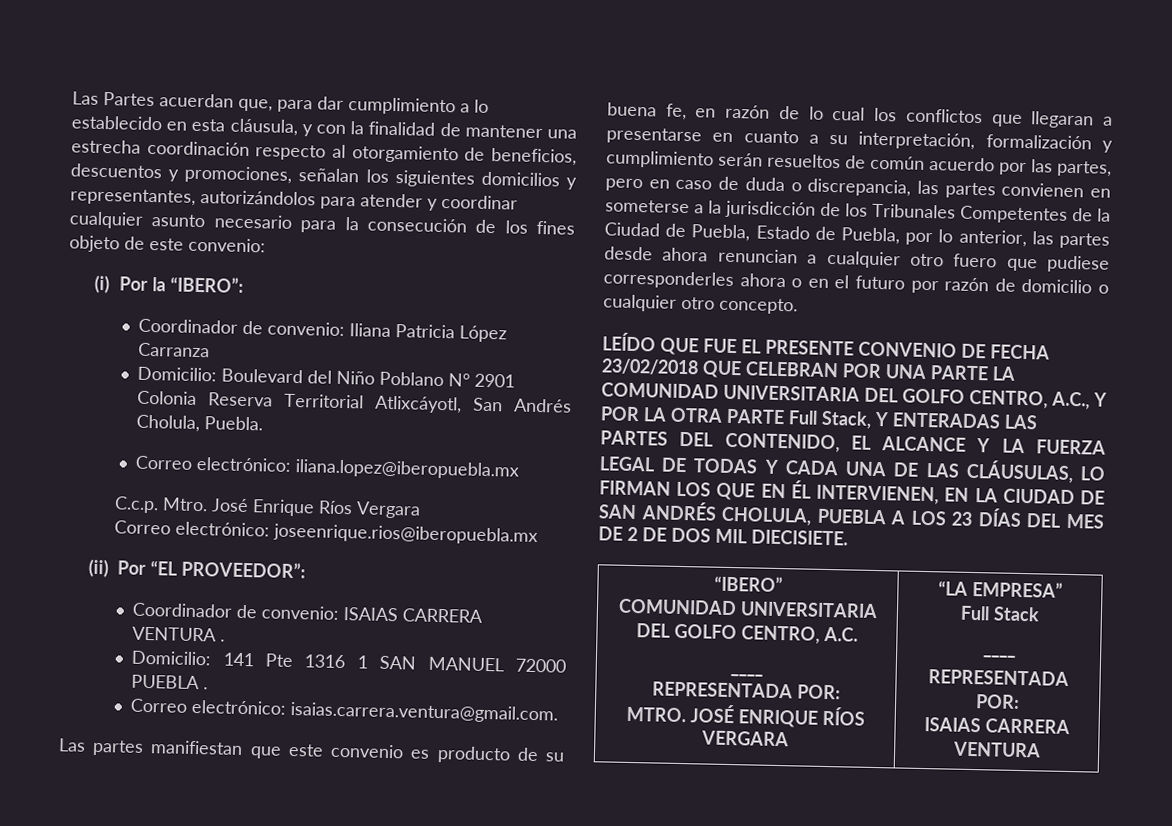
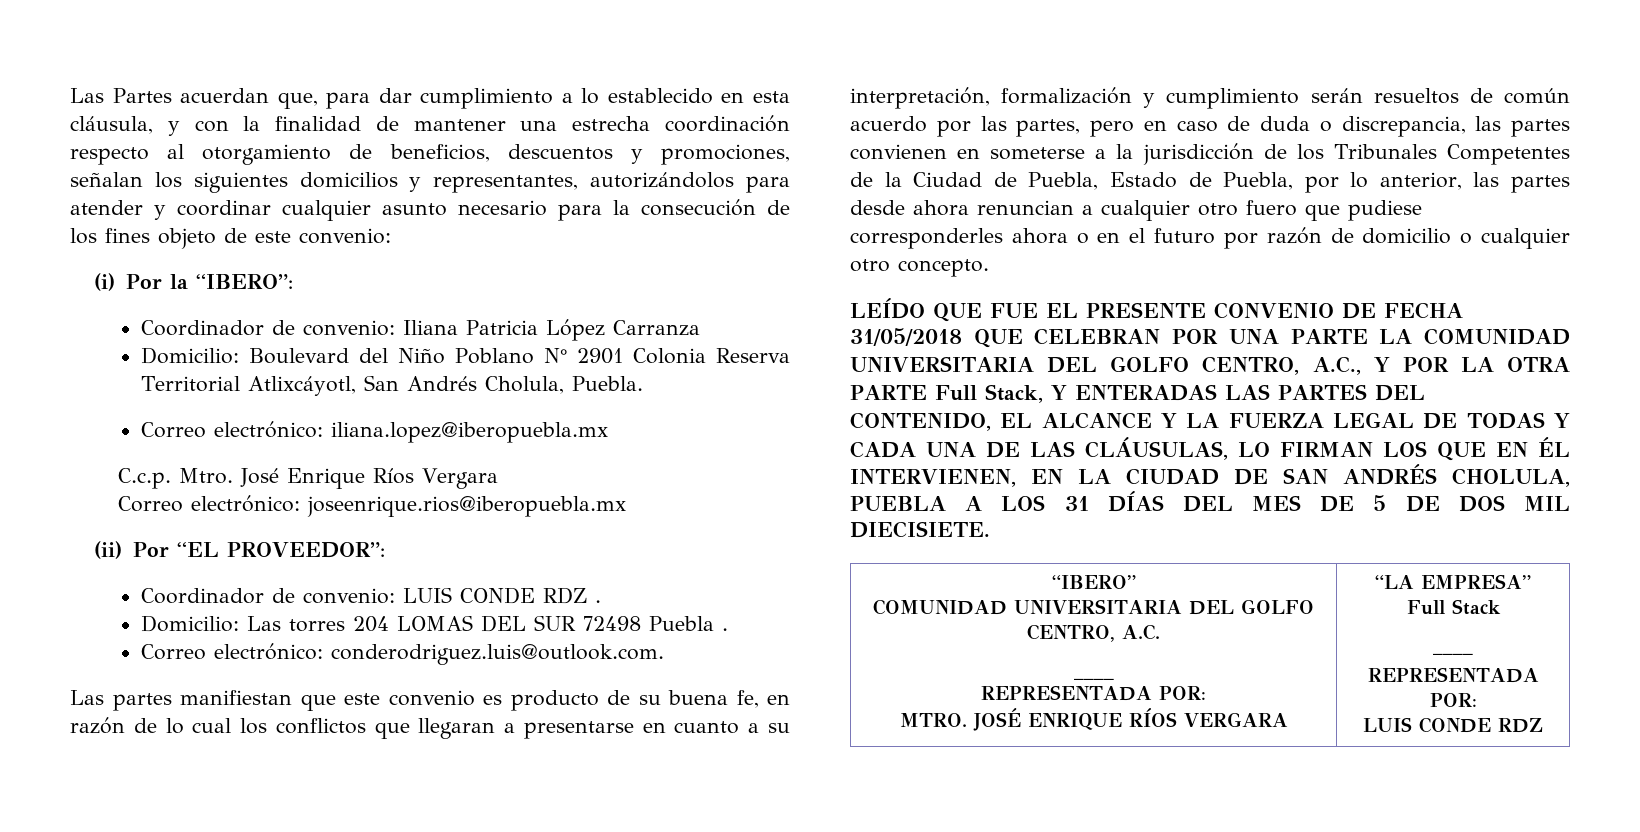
- Coordinador de convenio: ISAIAS CARRERA VENTURA .
+ Coordinador de convenio: LUIS CONDE RDZ .
- Domicilio: 141 Pte 1316 1 SAN MANUEL 72000 PUEBLA .
+ Domicilio: Las torres 204 LOMAS DEL SUR 72498 Puebla .
- Correo electrónico: isaias.carrera.ventura@gmail.com.
+ Correo electrónico: conderodriguez.luis@outlook.com.
- LEÍDO QUE FUE EL PRESENTE CONVENIO DE FECHA 23/02/2018 QUE CELEBRAN POR UNA PARTE LA COMUNIDAD UNIVERSITARIA DEL GOLFO CENTRO, A.C., Y POR LA OTRA PARTE Full Stack, Y ENTERADAS LAS PARTES DEL CONTENIDO, EL ALCANCE Y LA FUERZA LEGAL DE TODAS Y CADA UNA DE LAS CLÁUSULAS, LO FIRMAN LOS QUE EN ÉL INTERVIENEN, EN LA CIUDAD DE SAN ANDRÉS CHOLULA, PUEBLA A LOS 23 DÍAS DEL MES DE 2 DE DOS MIL DIECISIETE.
+ LEÍDO QUE FUE EL PRESENTE CONVENIO DE FECHA 31/05/2018 QUE CELEBRAN POR UNA PARTE LA COMUNIDAD UNIVERSITARIA DEL GOLFO CENTRO, A.C., Y POR LA OTRA PARTE Full Stack, Y ENTERADAS LAS PARTES DEL CONTENIDO, EL ALCANCE Y LA FUERZA LEGAL DE TODAS Y CADA UNA DE LAS CLÁUSULAS, LO FIRMAN LOS QUE EN ÉL INTERVIENEN, EN LA CIUDAD DE SAN ANDRÉS CHOLULA, PUEBLA A LOS 31 DÍAS DEL MES DE 5 DE DOS MIL DIECISIETE.
  “IBERO”
  COMUNIDAD UNIVERSITARIA DEL GOLFO CENTRO, A.C.
  ____
  REPRESENTADA POR:
  MTRO. JOSÉ ENRIQUE RÍOS VERGARA | “LA EMPRESA”
  Full Stack
  ____
  REPRESENTADA POR:
- ISAIAS CARRERA VENTURA
+ LUIS CONDE RDZ

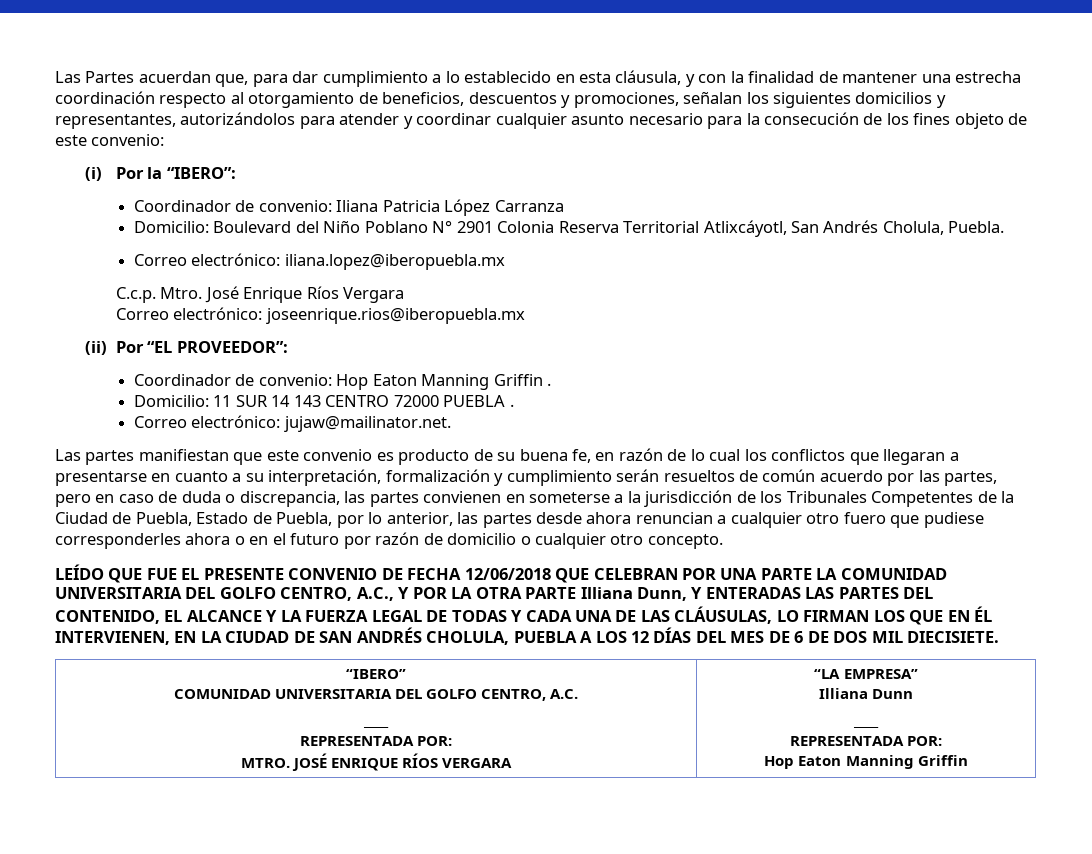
- Coordinador de convenio: LUIS CONDE RDZ .
- Domicilio: Las torres 204 LOMAS DEL SUR 72498 Puebla .
+ Coordinador de convenio: Hop Eaton Manning Griffin .
+ Domicilio: 11 SUR 14 143 CENTRO 72000 PUEBLA .
- Correo electrónico: conderodriguez.luis@outlook.com.
+ Correo electrónico: jujaw@mailinator.net.
- LEÍDO QUE FUE EL PRESENTE CONVENIO DE FECHA 31/05/2018 QUE CELEBRAN POR UNA PARTE LA COMUNIDAD UNIVERSITARIA DEL GOLFO CENTRO, A.C., Y POR LA OTRA PARTE Full Stack, Y ENTERADAS LAS PARTES DEL CONTENIDO, EL ALCANCE Y LA FUERZA LEGAL DE TODAS Y CADA UNA DE LAS CLÁUSULAS, LO FIRMAN LOS QUE EN ÉL INTERVIENEN, EN LA CIUDAD DE SAN ANDRÉS CHOLULA, PUEBLA A LOS 31 DÍAS DEL MES DE 5 DE DOS MIL DIECISIETE.
+ LEÍDO QUE FUE EL PRESENTE CONVENIO DE FECHA 12/06/2018 QUE CELEBRAN POR UNA PARTE LA COMUNIDAD UNIVERSITARIA DEL GOLFO CENTRO, A.C., Y POR LA OTRA PARTE Illiana Dunn, Y ENTERADAS LAS PARTES DEL CONTENIDO, EL ALCANCE Y LA FUERZA LEGAL DE TODAS Y CADA UNA DE LAS CLÁUSULAS, LO FIRMAN LOS QUE EN ÉL INTERVIENEN, EN LA CIUDAD DE SAN ANDRÉS CHOLULA, PUEBLA A LOS 12 DÍAS DEL MES DE 6 DE DOS MIL DIECISIETE.
  “IBERO”
  COMUNIDAD UNIVERSITARIA DEL GOLFO CENTRO, A.C.
  ____
  REPRESENTADA POR:
  MTRO. JOSÉ ENRIQUE RÍOS VERGARA | “LA EMPRESA”
- Full Stack
+ Illiana Dunn
  ____
  REPRESENTADA POR:
- LUIS CONDE RDZ
+ Hop Eaton Manning Griffin

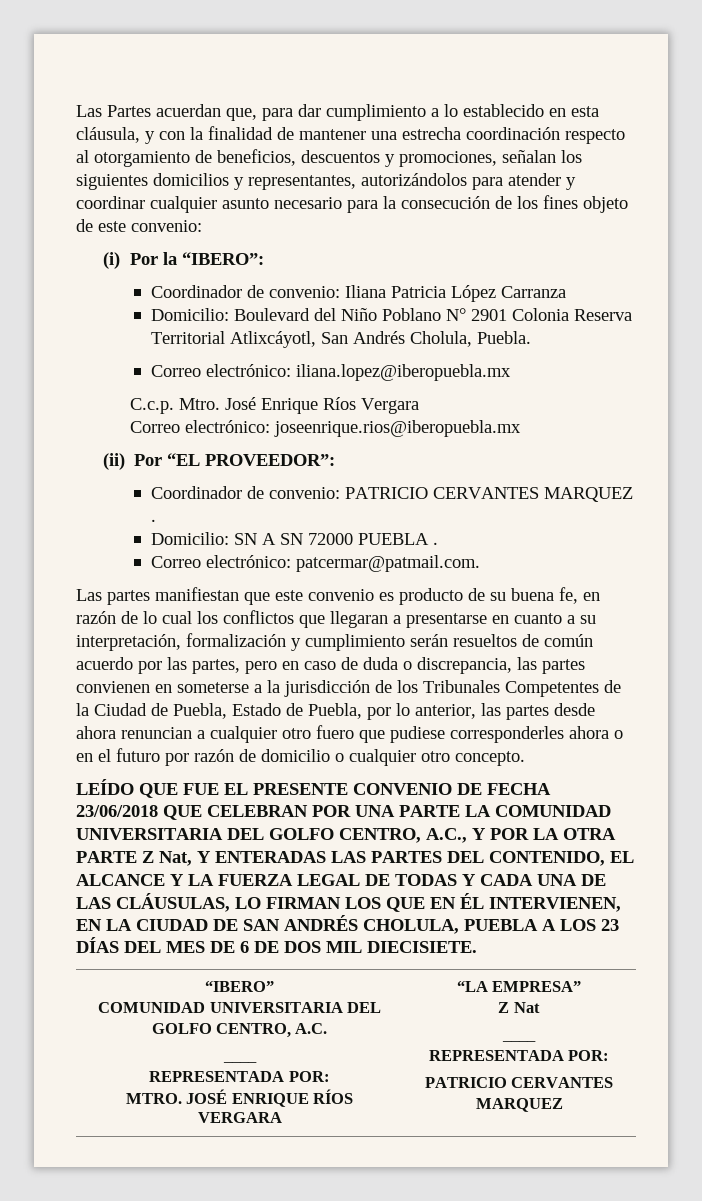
- Coordinador de convenio: Hop Eaton Manning Griffin .
- Domicilio: 11 SUR 14 143 CENTRO 72000 PUEBLA .
+ Coordinador de convenio: PATRICIO CERVANTES MARQUEZ .
+ Domicilio: SN A SN 72000 PUEBLA .
- Correo electrónico: jujaw@mailinator.net.
+ Correo electrónico: patcermar@patmail.com.
- LEÍDO QUE FUE EL PRESENTE CONVENIO DE FECHA 12/06/2018 QUE CELEBRAN POR UNA PARTE LA COMUNIDAD UNIVERSITARIA DEL GOLFO CENTRO, A.C., Y POR LA OTRA PARTE Illiana Dunn, Y ENTERADAS LAS PARTES DEL CONTENIDO, EL ALCANCE Y LA FUERZA LEGAL DE TODAS Y CADA UNA DE LAS CLÁUSULAS, LO FIRMAN LOS QUE EN ÉL INTERVIENEN, EN LA CIUDAD DE SAN ANDRÉS CHOLULA, PUEBLA A LOS 12 DÍAS DEL MES DE 6 DE DOS MIL DIECISIETE.
+ LEÍDO QUE FUE EL PRESENTE CONVENIO DE FECHA 23/06/2018 QUE CELEBRAN POR UNA PARTE LA COMUNIDAD UNIVERSITARIA DEL GOLFO CENTRO, A.C., Y POR LA OTRA PARTE Z Nat, Y ENTERADAS LAS PARTES DEL CONTENIDO, EL ALCANCE Y LA FUERZA LEGAL DE TODAS Y CADA UNA DE LAS CLÁUSULAS, LO FIRMAN LOS QUE EN ÉL INTERVIENEN, EN LA CIUDAD DE SAN ANDRÉS CHOLULA, PUEBLA A LOS 23 DÍAS DEL MES DE 6 DE DOS MIL DIECISIETE.
  “IBERO”
  COMUNIDAD UNIVERSITARIA DEL GOLFO CENTRO, A.C.
  ____
  REPRESENTADA POR:
  MTRO. JOSÉ ENRIQUE RÍOS VERGARA | “LA EMPRESA”
- Illiana Dunn
+ Z Nat
  ____
  REPRESENTADA POR:
- Hop Eaton Manning Griffin
+ PATRICIO CERVANTES MARQUEZ

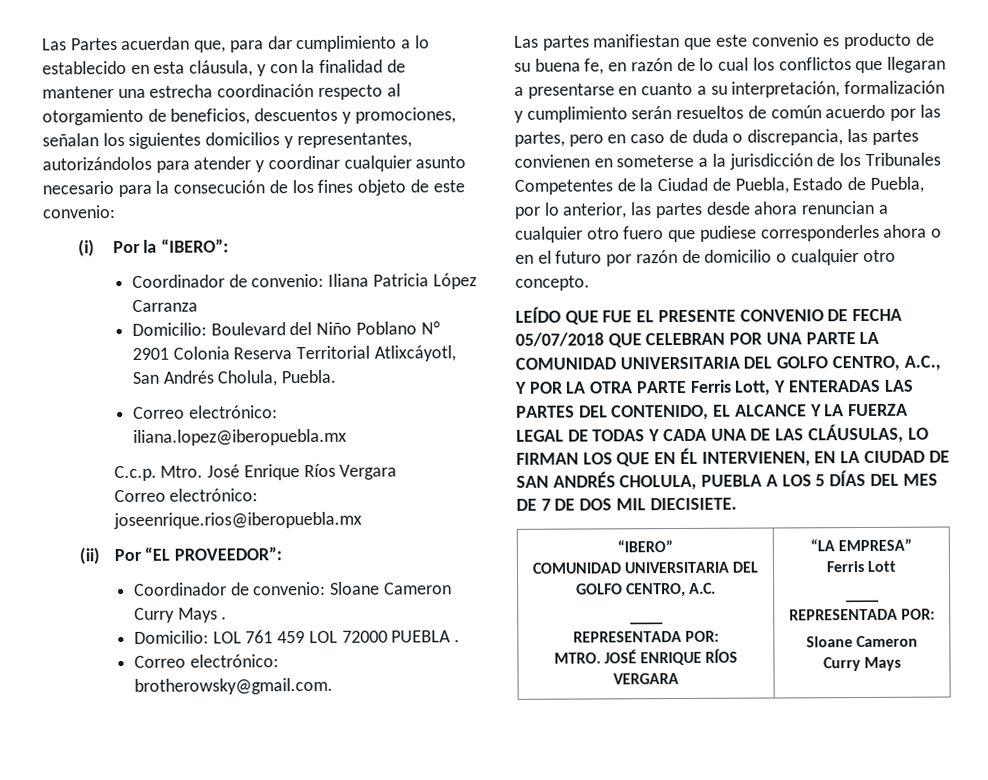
- Coordinador de convenio: PATRICIO CERVANTES MARQUEZ .
- Domicilio: SN A SN 72000 PUEBLA .
+ Coordinador de convenio: Sloane Cameron Curry Mays .
+ Domicilio: LOL 761 459 LOL 72000 PUEBLA .
- Correo electrónico: patcermar@patmail.com.
+ Correo electrónico: brotherowsky@gmail.com.
- LEÍDO QUE FUE EL PRESENTE CONVENIO DE FECHA 23/06/2018 QUE CELEBRAN POR UNA PARTE LA COMUNIDAD UNIVERSITARIA DEL GOLFO CENTRO, A.C., Y POR LA OTRA PARTE Z Nat, Y ENTERADAS LAS PARTES DEL CONTENIDO, EL ALCANCE Y LA FUERZA LEGAL DE TODAS Y CADA UNA DE LAS CLÁUSULAS, LO FIRMAN LOS QUE EN ÉL INTERVIENEN, EN LA CIUDAD DE SAN ANDRÉS CHOLULA, PUEBLA A LOS 23 DÍAS DEL MES DE 6 DE DOS MIL DIECISIETE.
+ LEÍDO QUE FUE EL PRESENTE CONVENIO DE FECHA 05/07/2018 QUE CELEBRAN POR UNA PARTE LA COMUNIDAD UNIVERSITARIA DEL GOLFO CENTRO, A.C., Y POR LA OTRA PARTE Ferris Lott, Y ENTERADAS LAS PARTES DEL CONTENIDO, EL ALCANCE Y LA FUERZA LEGAL DE TODAS Y CADA UNA DE LAS CLÁUSULAS, LO FIRMAN LOS QUE EN ÉL INTERVIENEN, EN LA CIUDAD DE SAN ANDRÉS CHOLULA, PUEBLA A LOS 5 DÍAS DEL MES DE 7 DE DOS MIL DIECISIETE.
  “IBERO”
  COMUNIDAD UNIVERSITARIA DEL GOLFO CENTRO, A.C.
  ____
  REPRESENTADA POR:
  MTRO. JOSÉ ENRIQUE RÍOS VERGARA | “LA EMPRESA”
- Z Nat
+ Ferris Lott
  ____
  REPRESENTADA POR:
- PATRICIO CERVANTES MARQUEZ
+ Sloane Cameron Curry Mays

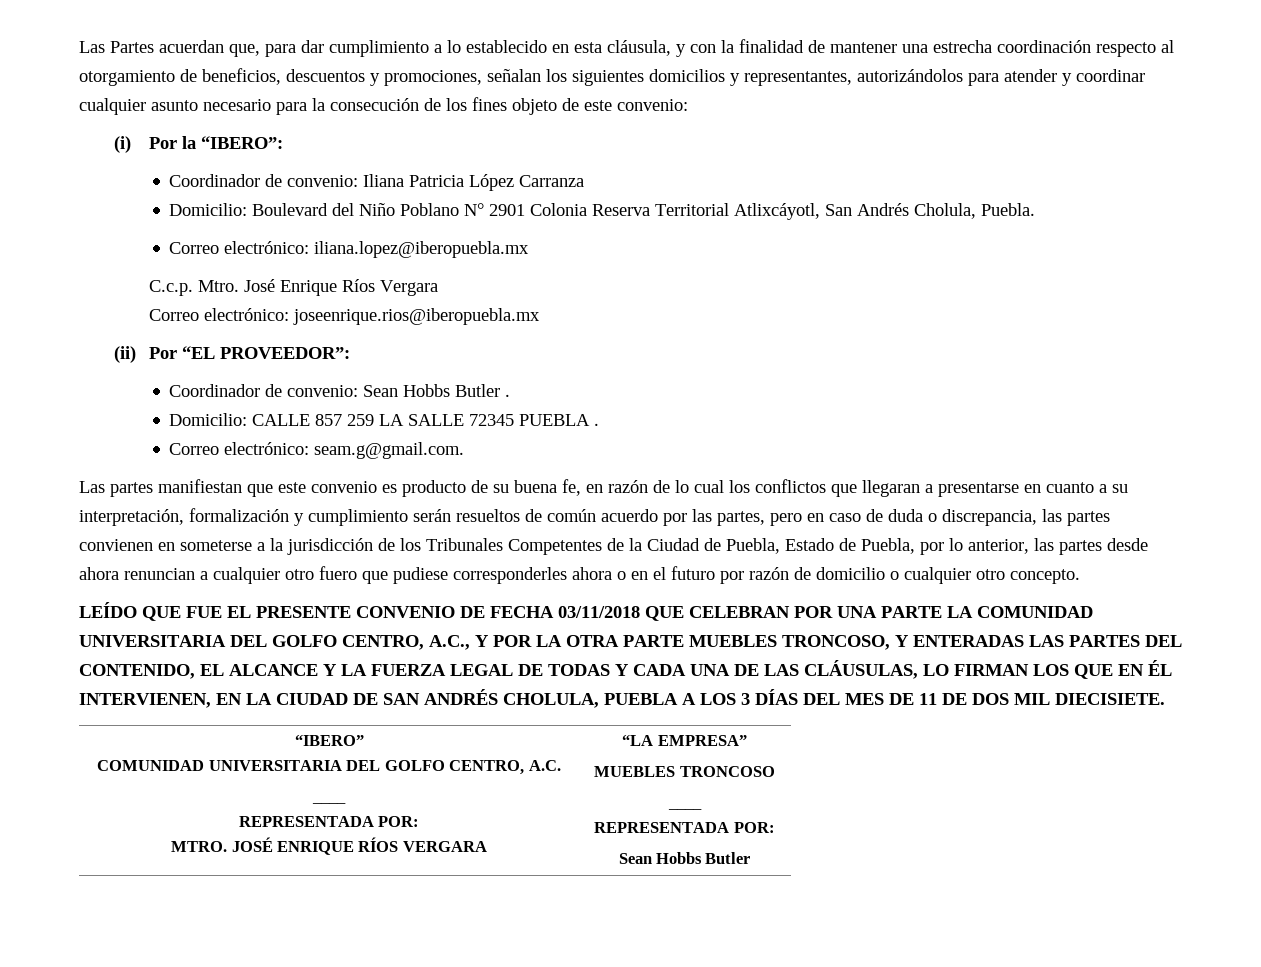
- Coordinador de convenio: Sloane Cameron Curry Mays .
- Domicilio: LOL 761 459 LOL 72000 PUEBLA .
+ Coordinador de convenio: Sean Hobbs Butler .
+ Domicilio: CALLE 857 259 LA SALLE 72345 PUEBLA .
- Correo electrónico: brotherowsky@gmail.com.
+ Correo electrónico: seam.g@gmail.com.
- LEÍDO QUE FUE EL PRESENTE CONVENIO DE FECHA 05/07/2018 QUE CELEBRAN POR UNA PARTE LA COMUNIDAD UNIVERSITARIA DEL GOLFO CENTRO, A.C., Y POR LA OTRA PARTE Ferris Lott, Y ENTERADAS LAS PARTES DEL CONTENIDO, EL ALCANCE Y LA FUERZA LEGAL DE TODAS Y CADA UNA DE LAS CLÁUSULAS, LO FIRMAN LOS QUE EN ÉL INTERVIENEN, EN LA CIUDAD DE SAN ANDRÉS CHOLULA, PUEBLA A LOS 5 DÍAS DEL MES DE 7 DE DOS MIL DIECISIETE.
+ LEÍDO QUE FUE EL PRESENTE CONVENIO DE FECHA 03/11/2018 QUE CELEBRAN POR UNA PARTE LA COMUNIDAD UNIVERSITARIA DEL GOLFO CENTRO, A.C., Y POR LA OTRA PARTE MUEBLES TRONCOSO, Y ENTERADAS LAS PARTES DEL CONTENIDO, EL ALCANCE Y LA FUERZA LEGAL DE TODAS Y CADA UNA DE LAS CLÁUSULAS, LO FIRMAN LOS QUE EN ÉL INTERVIENEN, EN LA CIUDAD DE SAN ANDRÉS CHOLULA, PUEBLA A LOS 3 DÍAS DEL MES DE 11 DE DOS MIL DIECISIETE.
  “IBERO”
  COMUNIDAD UNIVERSITARIA DEL GOLFO CENTRO, A.C.
  ____
  REPRESENTADA POR:
  MTRO. JOSÉ ENRIQUE RÍOS VERGARA | “LA EMPRESA”
- Ferris Lott
+ MUEBLES TRONCOSO
  ____
  REPRESENTADA POR:
- Sloane Cameron Curry Mays
+ Sean Hobbs Butler

